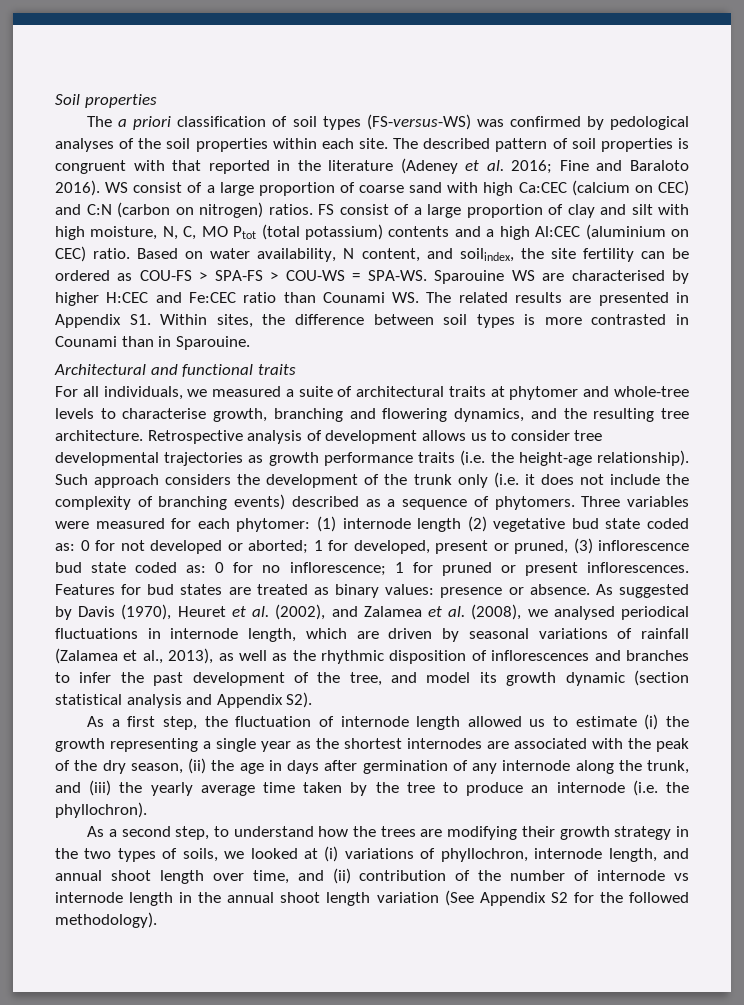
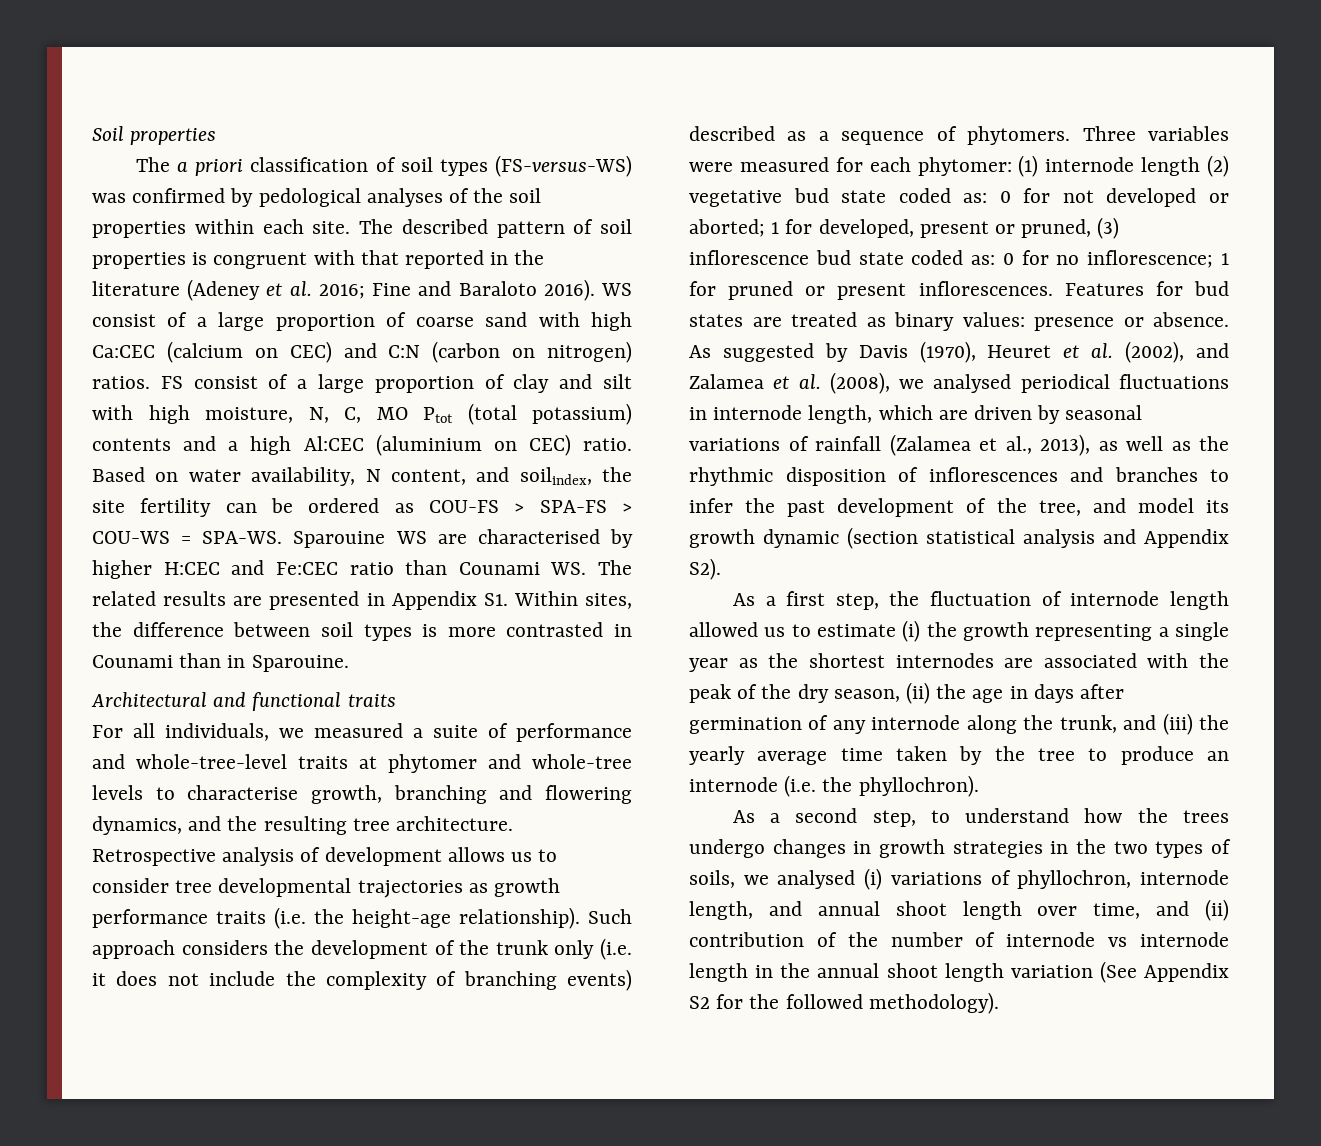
- For all individuals, we measured a suite of architectural traits at phytomer and whole-tree levels to characterise growth, branching and flowering dynamics, and the resulting tree architecture.
+ For all individuals, we measured a suite of performance and whole-tree-level traits at phytomer and whole-tree levels to characterise growth, branching and flowering dynamics, and the resulting tree architecture.
- As a second step, to understand how the trees are modifying their growth strategy in the two types of soils, we looked at (i) variations of phyllochron, internode length, and annual shoot length over time, and (ii) contribution of the number of internode vs internode length in the annual shoot length variation (See Appendix S2 for the followed methodology).
+ As a second step, to understand how the trees undergo changes in growth strategies in the two types of soils, we analysed (i) variations of phyllochron, internode length, and annual shoot length over time, and (ii) contribution of the number of internode vs internode length in the annual shoot length variation (See Appendix S2 for the followed methodology).

